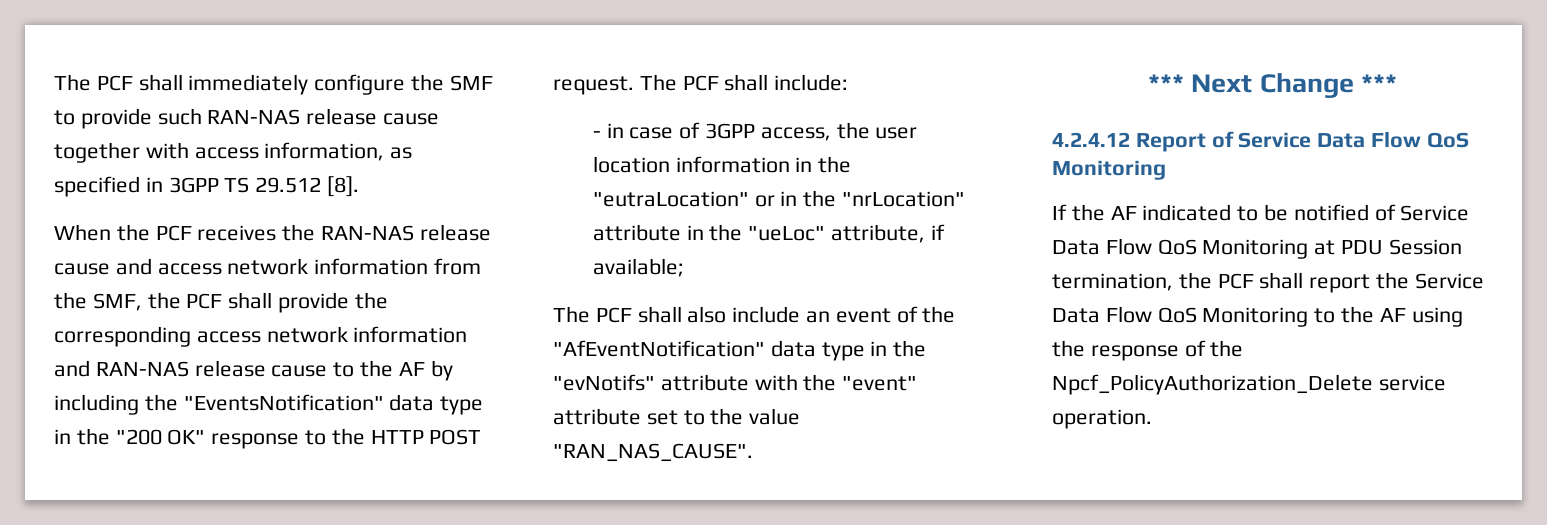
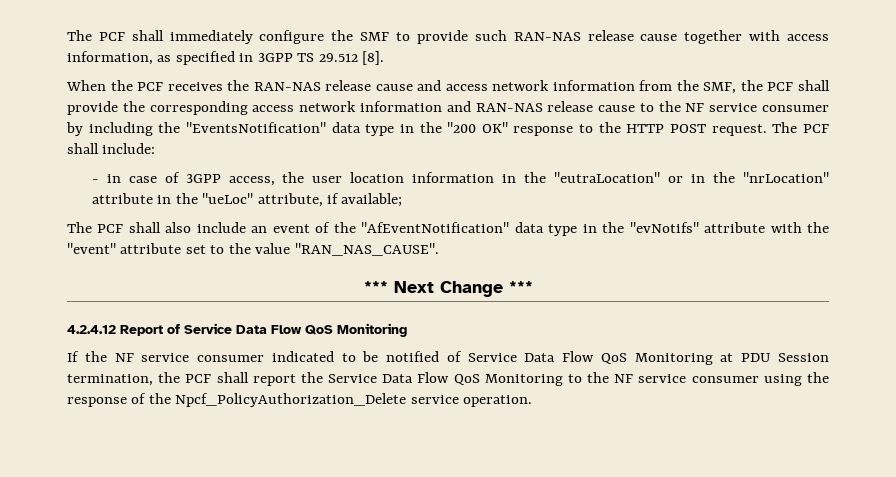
- When the PCF receives the RAN-NAS release cause and access network information from the SMF, the PCF shall provide the corresponding access network information and RAN-NAS release cause to the AF by including the "EventsNotification" data type in the "200 OK" response to the HTTP POST request.
+ When the PCF receives the RAN-NAS release cause and access network information from the SMF, the PCF shall provide the corresponding access network information and RAN-NAS release cause to the NF service consumer by including the "EventsNotification" data type in the "200 OK" response to the HTTP POST request.
- If the AF indicated to be notified of Service Data Flow QoS Monitoring at PDU Session termination, the PCF shall report the Service Data Flow QoS Monitoring to the AF using the response of the Npcf_PolicyAuthorization_Delete service operation.
+ If the NF service consumer indicated to be notified of Service Data Flow QoS Monitoring at PDU Session termination, the PCF shall report the Service Data Flow QoS Monitoring to the NF service consumer using the response of the Npcf_PolicyAuthorization_Delete service operation.

